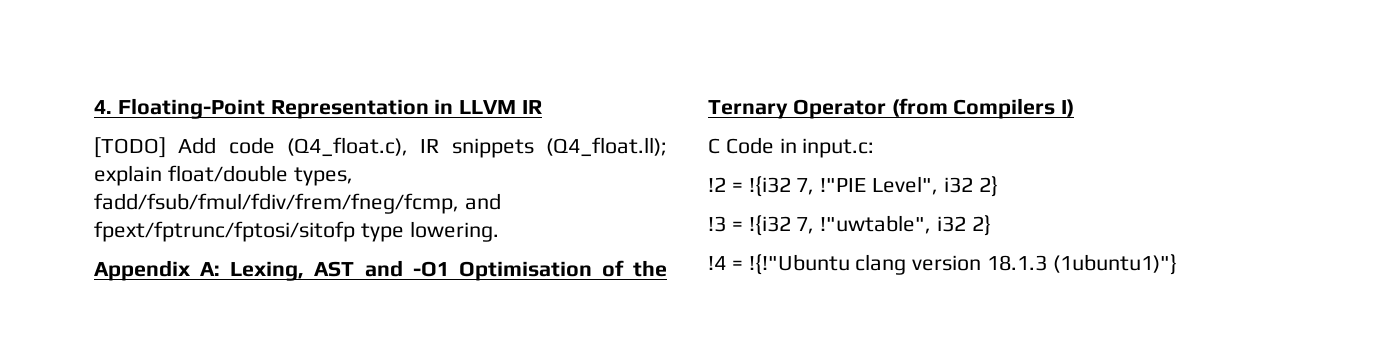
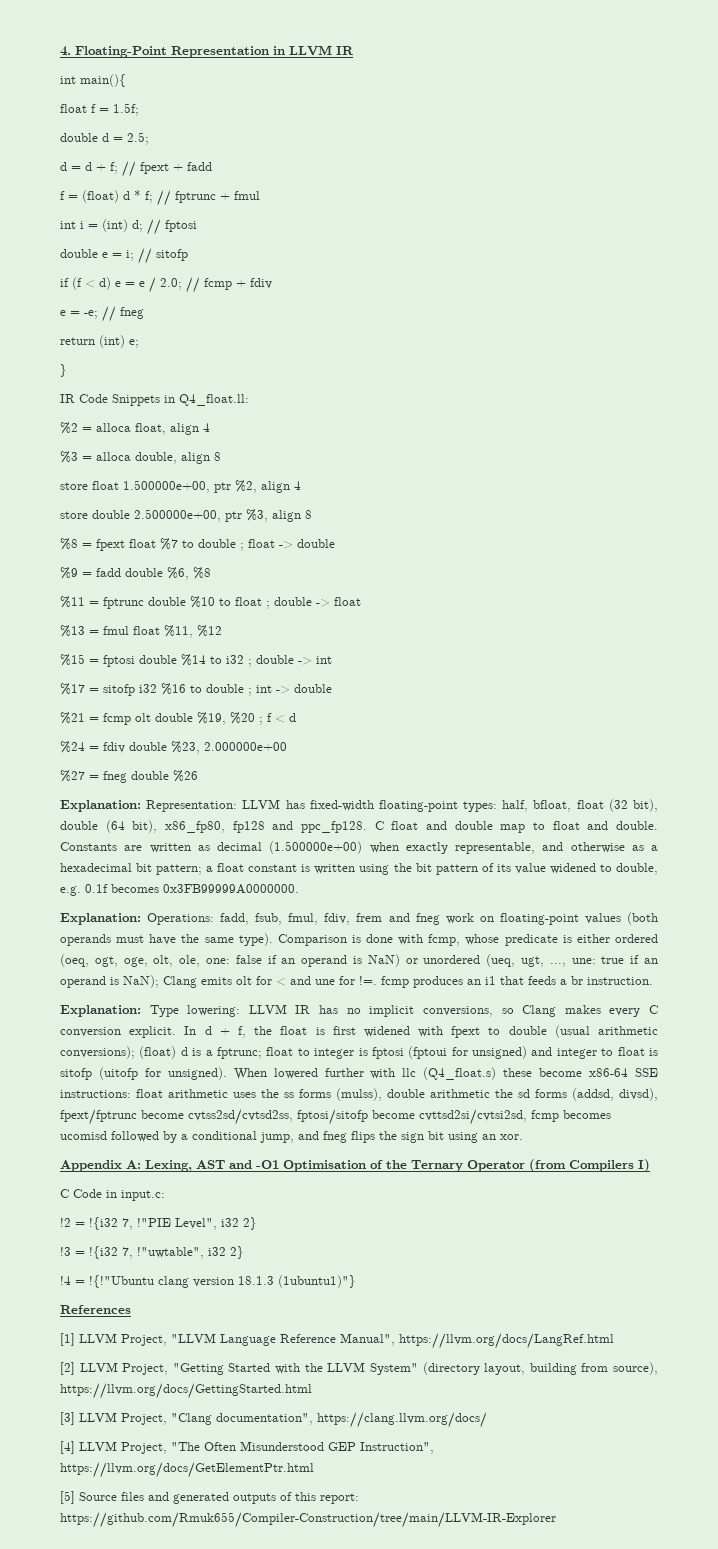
- [TODO] Add code (Q4_float.c), IR snippets (Q4_float.ll); explain float/double types, fadd/fsub/fmul/fdiv/frem/fneg/fcmp, and fpext/fptrunc/fptosi/sitofp type lowering.
+ int main(){
+ float f = 1.5f;
+ double d = 2.5;
+ d = d + f; // fpext + fadd
+ f = (float) d * f; // fptrunc + fmul
+ int i = (int) d; // fptosi
+ double e = i; // sitofp
+ if (f < d) e = e / 2.0; // fcmp + fdiv
+ e = -e; // fneg
+ return (int) e;
+ }
+ IR Code Snippets in Q4_float.ll:
+ %2 = alloca float, align 4
+ %3 = alloca double, align 8
+ store float 1.500000e+00, ptr %2, align 4
+ store double 2.500000e+00, ptr %3, align 8
+ %8 = fpext float %7 to double ; float -> double
+ %9 = fadd double %6, %8
+ %11 = fptrunc double %10 to float ; double -> float
+ %13 = fmul float %11, %12
+ %15 = fptosi double %14 to i32 ; double -> int
+ %17 = sitofp i32 %16 to double ; int -> double
+ %21 = fcmp olt double %19, %20 ; f < d
+ %24 = fdiv double %23, 2.000000e+00
+ %27 = fneg double %26
+ Explanation: Representation: LLVM has fixed-width floating-point types: half, bfloat, float (32 bit), double (64 bit), x86_fp80, fp128 and ppc_fp128. C float and double map to float and double. Constants are written as decimal (1.500000e+00) when exactly representable, and otherwise as a hexadecimal bit pattern; a float constant is written using the bit pattern of its value widened to double, e.g. 0.1f becomes 0x3FB99999A0000000.
+ Explanation: Operations: fadd, fsub, fmul, fdiv, frem and fneg work on floating-point values (both operands must have the same type). Comparison is done with fcmp, whose predicate is either ordered (oeq, ogt, oge, olt, ole, one: false if an operand is NaN) or unordered (ueq, ugt, ..., une: true if an operand is NaN); Clang emits olt for < and une for !=. fcmp produces an i1 that feeds a br instruction.
+ Explanation: Type lowering: LLVM IR has no implicit conversions, so Clang makes every C conversion explicit. In d + f, the float is first widened with fpext to double (usual arithmetic conversions); (float) d is a fptrunc; float to integer is fptosi (fptoui for unsigned) and integer to float is sitofp (uitofp for unsigned). When lowered further with llc (Q4_float.s) these become x86-64 SSE instructions: float arithmetic uses the ss forms (mulss), double arithmetic the sd forms (addsd, divsd), fpext/fptrunc become cvtss2sd/cvtsd2ss, fptosi/sitofp become cvttsd2si/cvtsi2sd, fcmp becomes ucomisd followed by a conditional jump, and fneg flips the sign bit using an xor.
+ References
+ [1] LLVM Project, "LLVM Language Reference Manual", https://llvm.org/docs/LangRef.html
+ [2] LLVM Project, "Getting Started with the LLVM System" (directory layout, building from source), https://llvm.org/docs/GettingStarted.html
+ [3] LLVM Project, "Clang documentation", https://clang.llvm.org/docs/
+ [4] LLVM Project, "The Often Misunderstood GEP Instruction", https://llvm.org/docs/GetElementPtr.html
+ [5] Source files and generated outputs of this report: https://github.com/Rmuk655/Compiler-Construction/tree/main/LLVM-IR-Explorer

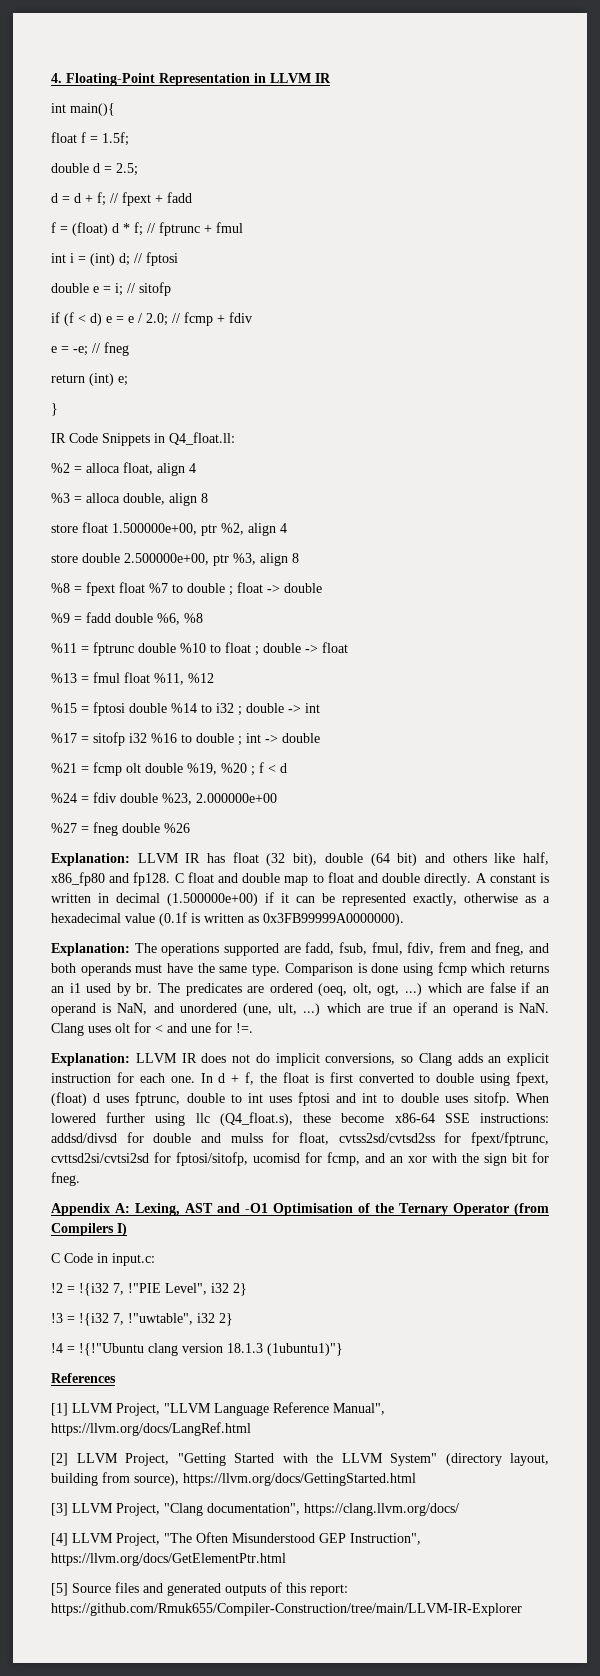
- Explanation: Representation: LLVM has fixed-width floating-point types: half, bfloat, float (32 bit), double (64 bit), x86_fp80, fp128 and ppc_fp128.
+ Explanation: LLVM IR has float (32 bit), double (64 bit) and others like half, x86_fp80 and fp128.
- C float and double map to float and double. Constants are written as decimal (1.500000e+00) when exactly representable, and otherwise as a hexadecimal bit pattern; a float constant is written using the bit pattern of its value widened to double, e.g. 0.1f becomes 0x3FB99999A0000000.
- Explanation: Operations: fadd, fsub, fmul, fdiv, frem and fneg work on floating-point values (both operands must have the same type).
+ C float and double map to float and double directly. A constant is written in decimal (1.500000e+00) if it can be represented exactly, otherwise as a hexadecimal value (0.1f is written as 0x3FB99999A0000000).
+ Explanation: The operations supported are fadd, fsub, fmul, fdiv, frem and fneg, and both operands must have the same type.
- Comparison is done with fcmp, whose predicate is either ordered (oeq, ogt, oge, olt, ole, one: false if an operand is NaN) or unordered (ueq, ugt, ..., une: true if an operand is NaN); Clang emits olt for < and une for !=. fcmp produces an i1 that feeds a br instruction.
- Explanation: Type lowering: LLVM IR has no implicit conversions, so Clang makes every C conversion explicit.
+ Comparison is done using fcmp which returns an i1 used by br. The predicates are ordered (oeq, olt, ogt, ...) which are false if an operand is NaN, and unordered (une, ult, ...) which are true if an operand is NaN. Clang uses olt for < and une for !=.
+ Explanation: LLVM IR does not do implicit conversions, so Clang adds an explicit instruction for each one.
- In d + f, the float is first widened with fpext to double (usual arithmetic conversions); (float) d is a fptrunc; float to integer is fptosi (fptoui for unsigned) and integer to float is sitofp (uitofp for unsigned). When lowered further with llc (Q4_float.s) these become x86-64 SSE instructions: float arithmetic uses the ss forms (mulss), double arithmetic the sd forms (addsd, divsd), fpext/fptrunc become cvtss2sd/cvtsd2ss, fptosi/sitofp become cvttsd2si/cvtsi2sd, fcmp becomes ucomisd followed by a conditional jump, and fneg flips the sign bit using an xor.
+ In d + f, the float is first converted to double using fpext, (float) d uses fptrunc, double to int uses fptosi and int to double uses sitofp. When lowered further using llc (Q4_float.s), these become x86-64 SSE instructions: addsd/divsd for double and mulss for float, cvtss2sd/cvtsd2ss for fpext/fptrunc, cvttsd2si/cvtsi2sd for fptosi/sitofp, ucomisd for fcmp, and an xor with the sign bit for fneg.

